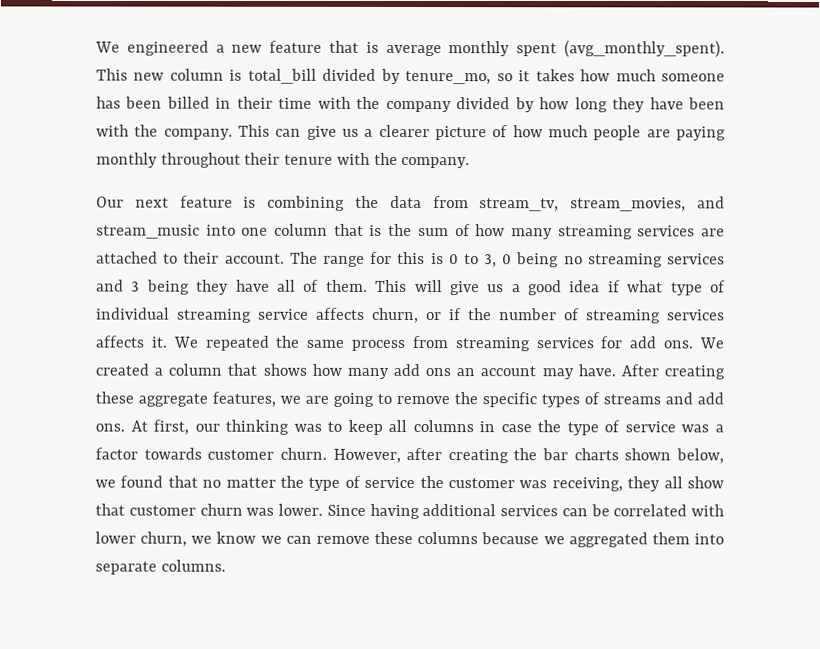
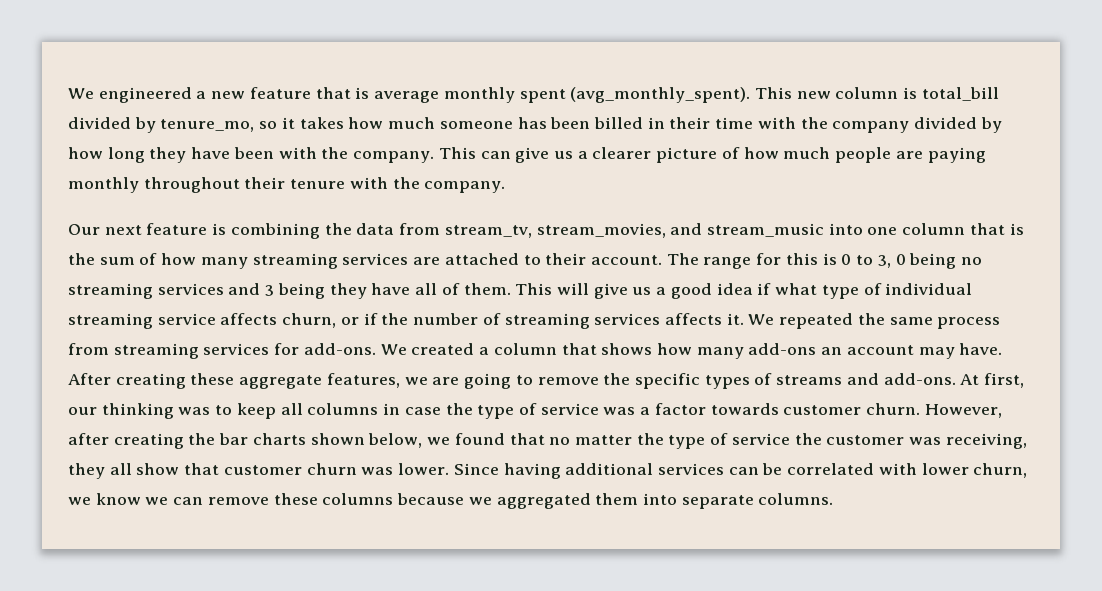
- We repeated the same process from streaming services for add ons.
+ We repeated the same process from streaming services for add-ons.
- We created a column that shows how many add ons an account may have.
+ We created a column that shows how many add-ons an account may have.
- After creating these aggregate features, we are going to remove the specific types of streams and add ons.
+ After creating these aggregate features, we are going to remove the specific types of streams and add-ons.

